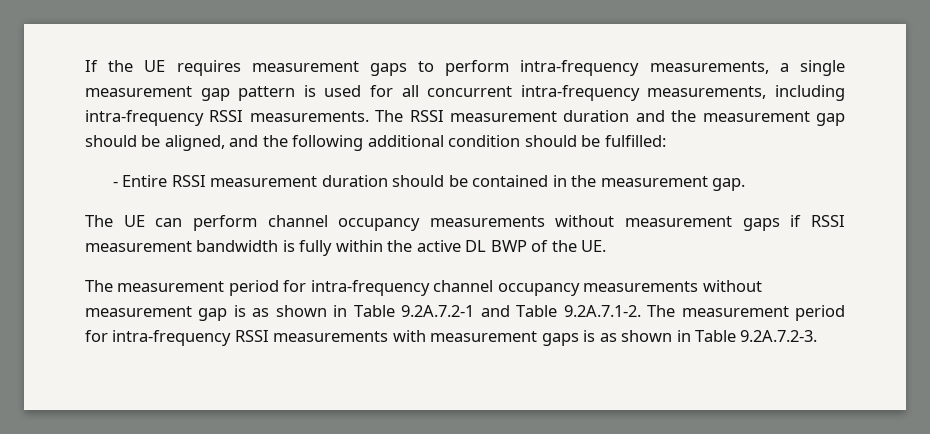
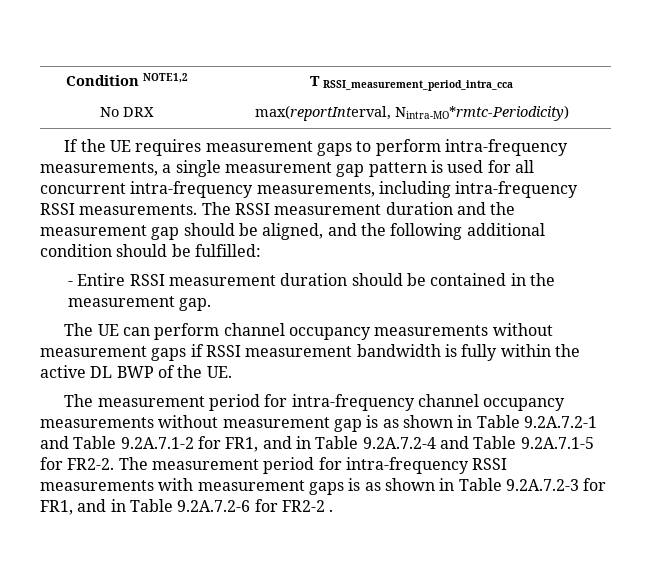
+ Condition NOTE1,2 | T RSSI_measurement_period_intra_cca
+ No DRX | max(reportInterval, Nintra-MO*rmtc-Periodicity)
- The measurement period for intra-frequency channel occupancy measurements without measurement gap is as shown in Table 9.2A.7.2-1 and Table 9.2A.7.1-2. The measurement period for intra-frequency RSSI measurements with measurement gaps is as shown in Table 9.2A.7.2-3.
+ The measurement period for intra-frequency channel occupancy measurements without measurement gap is as shown in Table 9.2A.7.2-1 and Table 9.2A.7.1-2 for FR1, and in Table 9.2A.7.2-4 and Table 9.2A.7.1-5 for FR2-2. The measurement period for intra-frequency RSSI measurements with measurement gaps is as shown in Table 9.2A.7.2-3 for FR1, and in Table 9.2A.7.2-6 for FR2-2 .

